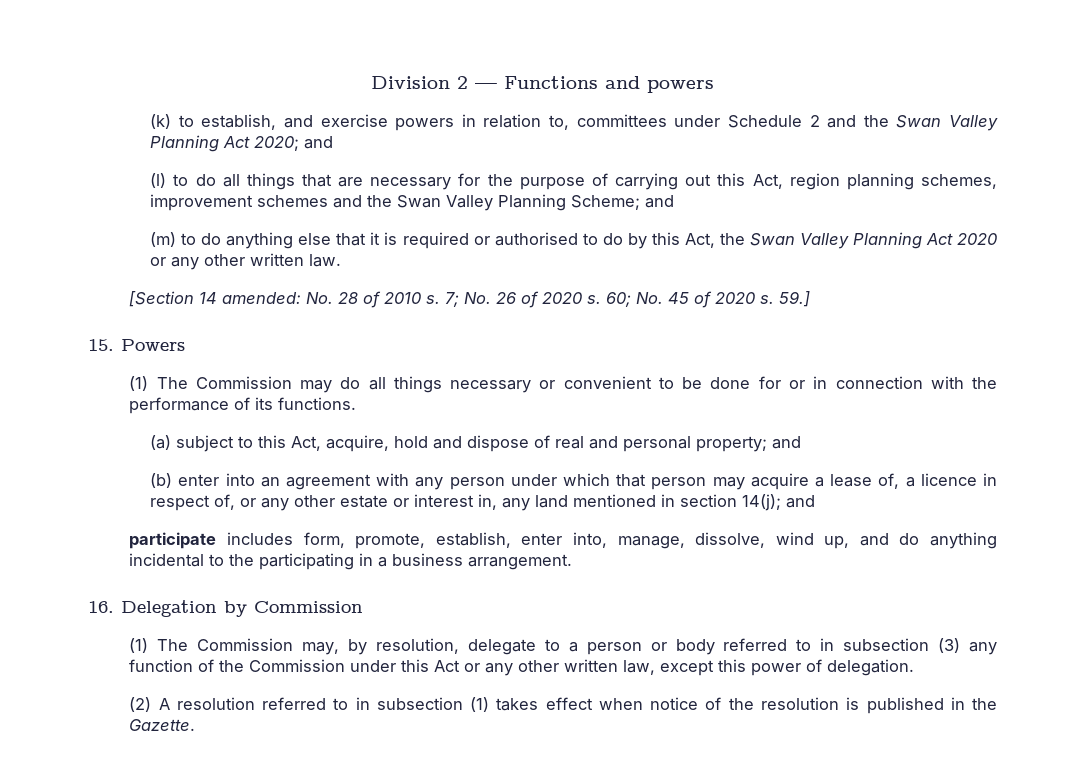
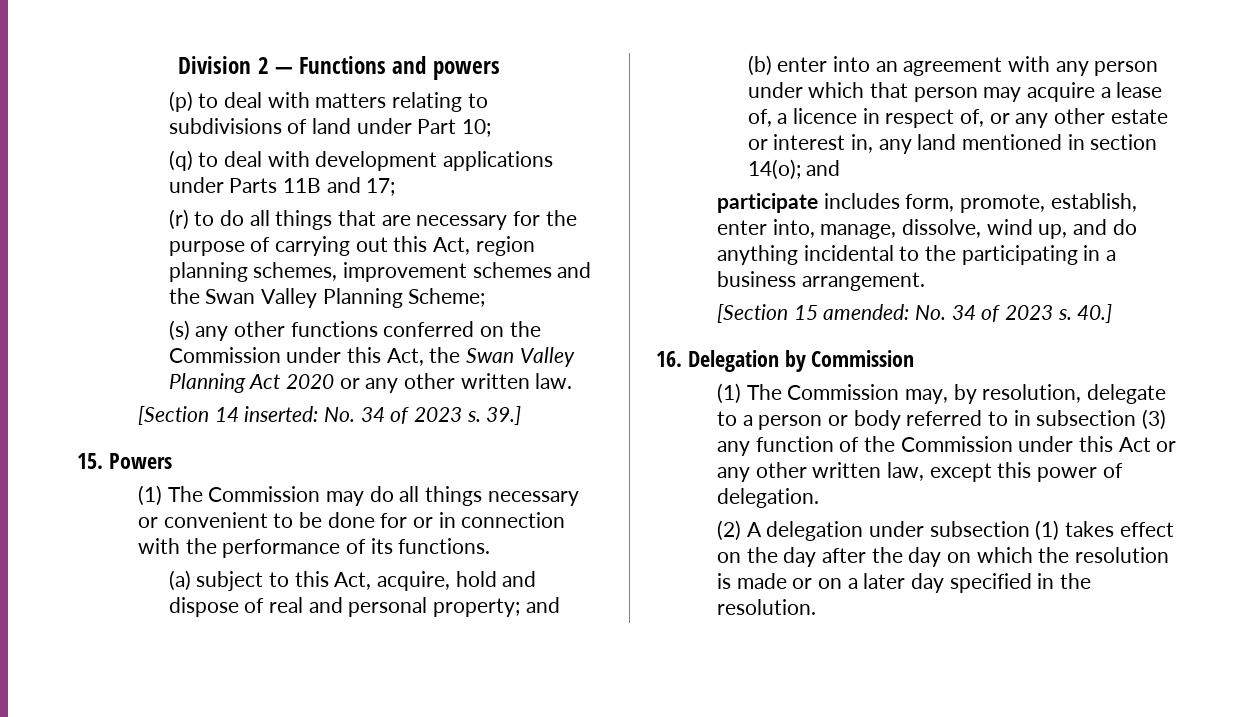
- (k) to establish, and exercise powers in relation to, committees under Schedule 2 and the Swan Valley Planning Act 2020; and
- (l) to do all things that are necessary for the purpose of carrying out this Act, region planning schemes, improvement schemes and the Swan Valley Planning Scheme; and
- (m) to do anything else that it is required or authorised to do by this Act, the Swan Valley Planning Act 2020 or any other written law.
+ (p) to deal with matters relating to subdivisions of land under Part 10;
+ (q) to deal with development applications under Parts 11B and 17;
+ (r) to do all things that are necessary for the purpose of carrying out this Act, region planning schemes, improvement schemes and the Swan Valley Planning Scheme;
+ (s) any other functions conferred on the Commission under this Act, the Swan Valley Planning Act 2020 or any other written law.
- [Section 14 amended: No. 28 of 2010 s. 7; No. 26 of 2020 s. 60; No. 45 of 2020 s. 59.]
+ [Section 14 inserted: No. 34 of 2023 s. 39.]
- (b) enter into an agreement with any person under which that person may acquire a lease of, a licence in respect of, or any other estate or interest in, any land mentioned in section 14(j); and
+ (b) enter into an agreement with any person under which that person may acquire a lease of, a licence in respect of, or any other estate or interest in, any land mentioned in section 14(o); and
+ [Section 15 amended: No. 34 of 2023 s. 40.]
- (2) A resolution referred to in subsection (1) takes effect when notice of the resolution is published in the Gazette.
+ (2) A delegation under subsection (1) takes effect on the day after the day on which the resolution is made or on a later day specified in the resolution.

